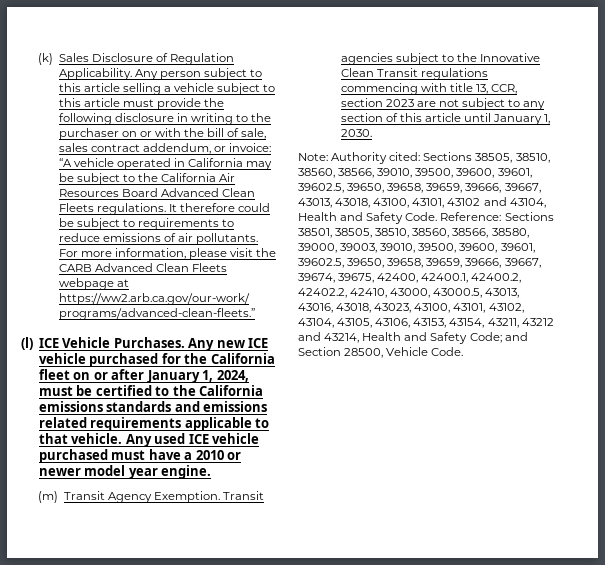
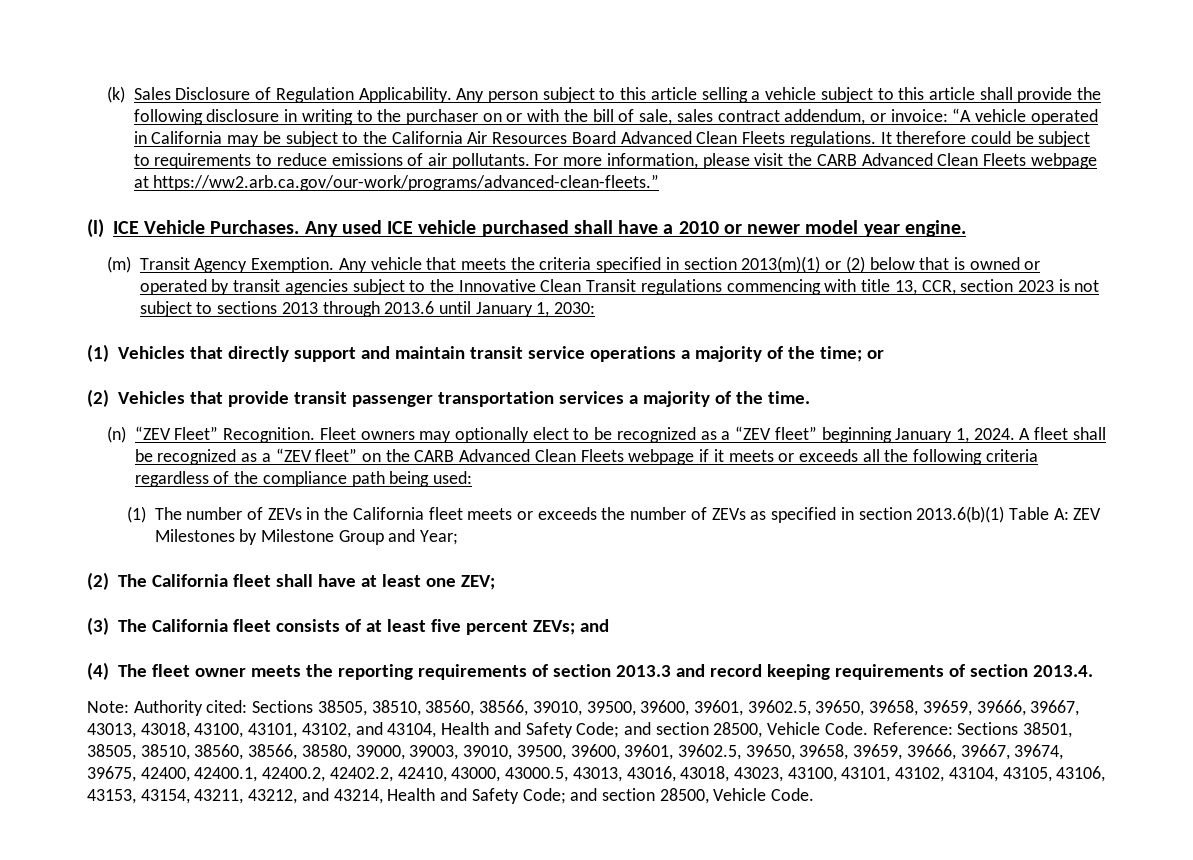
- Any person subject to this article selling a vehicle subject to this article must provide the following disclosure in writing to the purchaser on or with the bill of sale, sales contract addendum, or invoice: “A vehicle operated in California may be subject to the California Air Resources Board Advanced Clean Fleets regulations.
+ Any person subject to this article selling a vehicle subject to this article shall provide the following disclosure in writing to the purchaser on or with the bill of sale, sales contract addendum, or invoice: “A vehicle operated in California may be subject to the California Air Resources Board Advanced Clean Fleets regulations.
- Any new ICE vehicle purchased for the California fleet on or after January 1, 2024, must be certified to the California emissions standards and emissions related requirements applicable to that vehicle. Any used ICE vehicle purchased must have a 2010 or newer model year engine.
+ Any used ICE vehicle purchased shall have a 2010 or newer model year engine.
- Transit agencies subject to the Innovative Clean Transit regulations commencing with title 13, CCR, section 2023 are not subject to any section of this article until January 1, 2030.
+ Any vehicle that meets the criteria specified in section 2013(m)(1) or (2) below that is owned or operated by transit agencies subject to the Innovative Clean Transit regulations commencing with title 13, CCR, section 2023 is not subject to sections 2013 through 2013.6 until January 1, 2030:
+ (1) Vehicles that directly support and maintain transit service operations a majority of the time; or
+ (2) Vehicles that provide transit passenger transportation services a majority of the time.
+ (n) “ZEV Fleet” Recognition. Fleet owners may optionally elect to be recognized as a “ZEV fleet” beginning January 1, 2024. A fleet shall be recognized as a “ZEV fleet” on the CARB Advanced Clean Fleets webpage if it meets or exceeds all the following criteria regardless of the compliance path being used:
+ (1) The number of ZEVs in the California fleet meets or exceeds the number of ZEVs as specified in section 2013.6(b)(1) Table A: ZEV Milestones by Milestone Group and Year;
+ (2) The California fleet shall have at least one ZEV;
+ (3) The California fleet consists of at least five percent ZEVs; and
+ (4) The fleet owner meets the reporting requirements of section 2013.3 and record keeping requirements of section 2013.4.
- Note: Authority cited: Sections 38505, 38510, 38560, 38566, 39010, 39500, 39600, 39601, 39602.5, 39650, 39658, 39659, 39666, 39667, 43013, 43018, 43100, 43101, 43102 and 43104, Health and Safety Code.
+ Note: Authority cited: Sections 38505, 38510, 38560, 38566, 39010, 39500, 39600, 39601, 39602.5, 39650, 39658, 39659, 39666, 39667, 43013, 43018, 43100, 43101, 43102, and 43104, Health and Safety Code; and section 28500, Vehicle Code.
- Reference: Sections 38501, 38505, 38510, 38560, 38566, 38580, 39000, 39003, 39010, 39500, 39600, 39601, 39602.5, 39650, 39658, 39659, 39666, 39667, 39674, 39675, 42400, 42400.1, 42400.2, 42402.2, 42410, 43000, 43000.5, 43013, 43016, 43018, 43023, 43100, 43101, 43102, 43104, 43105, 43106, 43153, 43154, 43211, 43212 and 43214, Health and Safety Code; and Section 28500, Vehicle Code.
+ Reference: Sections 38501, 38505, 38510, 38560, 38566, 38580, 39000, 39003, 39010, 39500, 39600, 39601, 39602.5, 39650, 39658, 39659, 39666, 39667, 39674, 39675, 42400, 42400.1, 42400.2, 42402.2, 42410, 43000, 43000.5, 43013, 43016, 43018, 43023, 43100, 43101, 43102, 43104, 43105, 43106, 43153, 43154, 43211, 43212, and 43214, Health and Safety Code; and section 28500, Vehicle Code.

